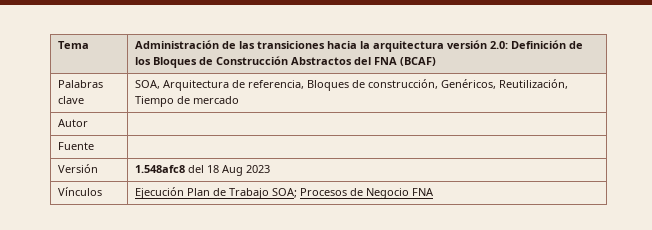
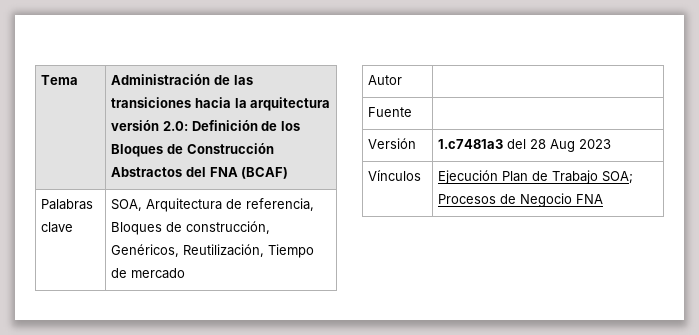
- Versión | 1.548afc8 del 18 Aug 2023
+ Versión | 1.c7481a3 del 28 Aug 2023

